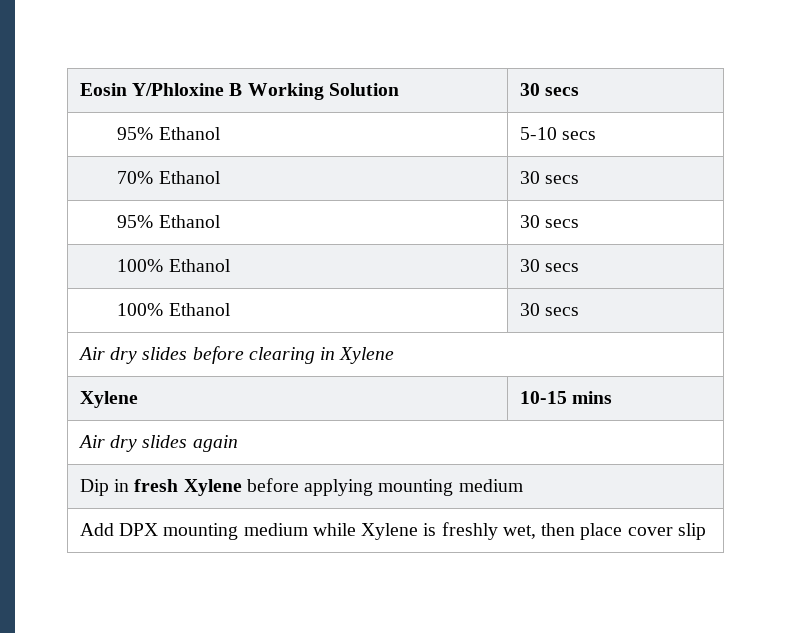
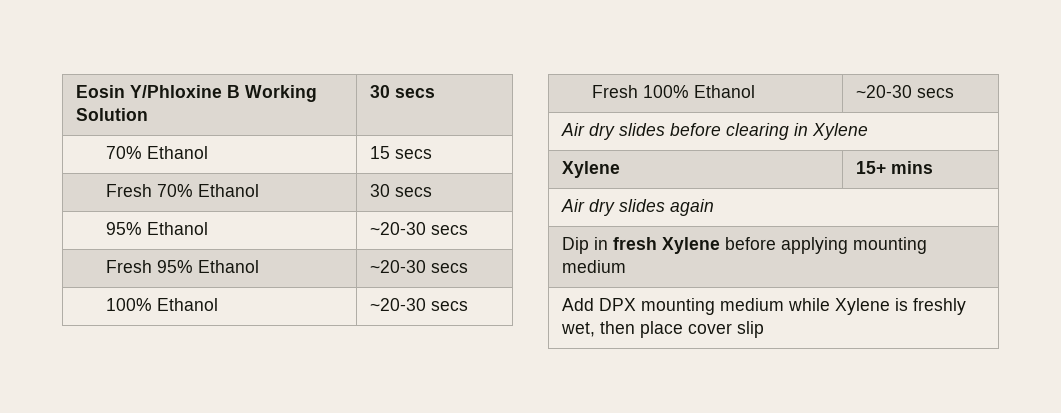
- 95% Ethanol | 5-10 secs
- 70% Ethanol | 30 secs
- 95% Ethanol | 30 secs
- 100% Ethanol | 30 secs
- 100% Ethanol | 30 secs
+ 70% Ethanol | 15 secs
+ Fresh 70% Ethanol | 30 secs
+ 95% Ethanol | ~20-30 secs
+ Fresh 95% Ethanol | ~20-30 secs
+ 100% Ethanol | ~20-30 secs
+ Fresh 100% Ethanol | ~20-30 secs
- Xylene | 10-15 mins
+ Xylene | 15+ mins

